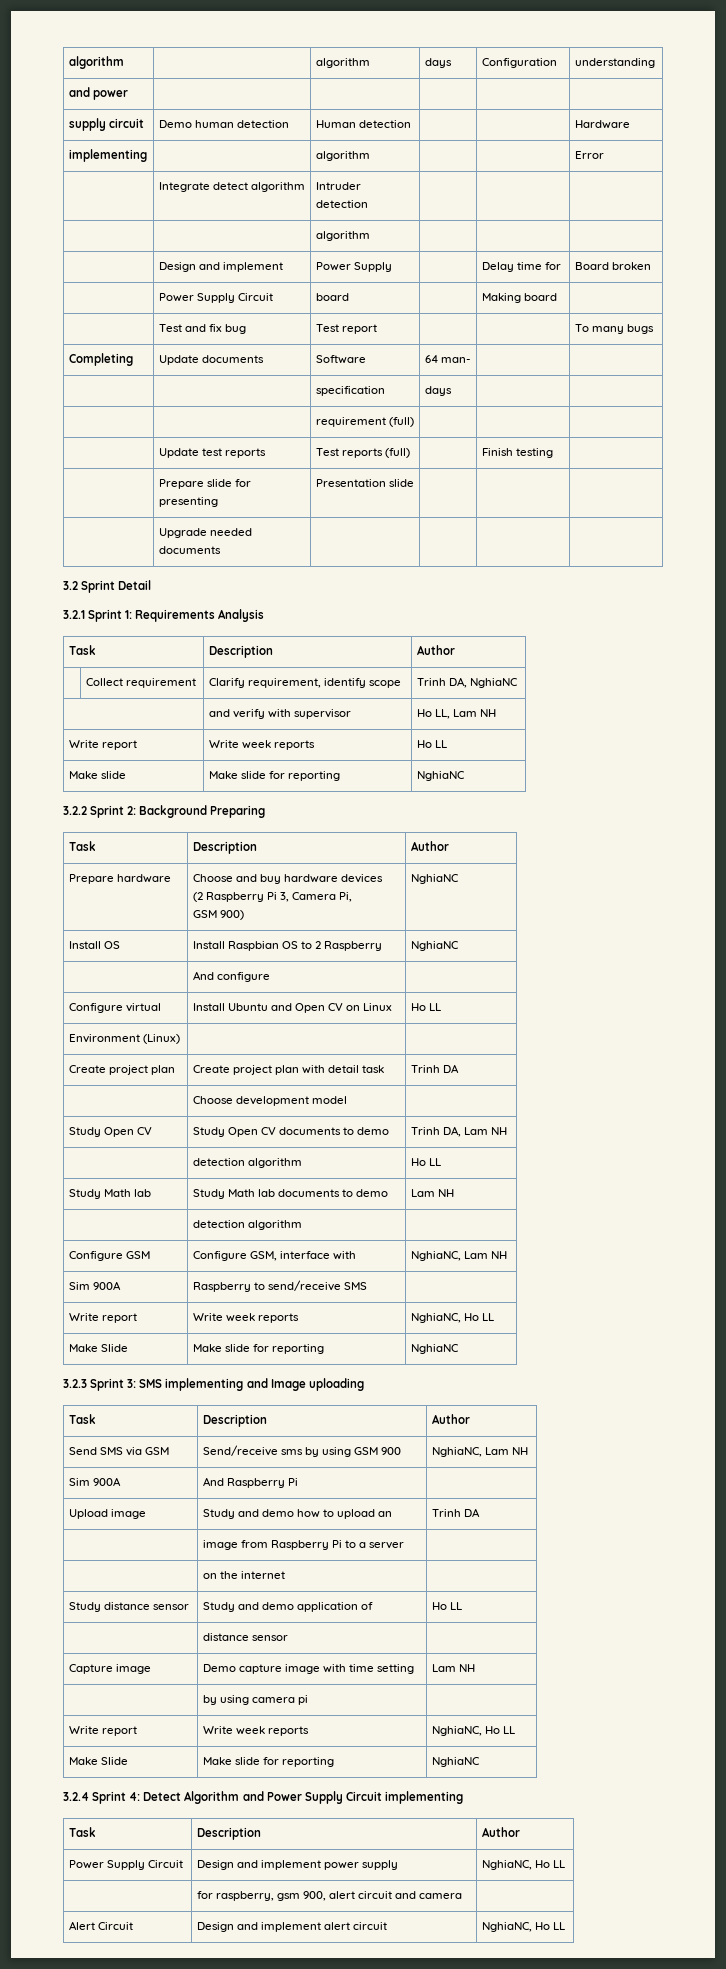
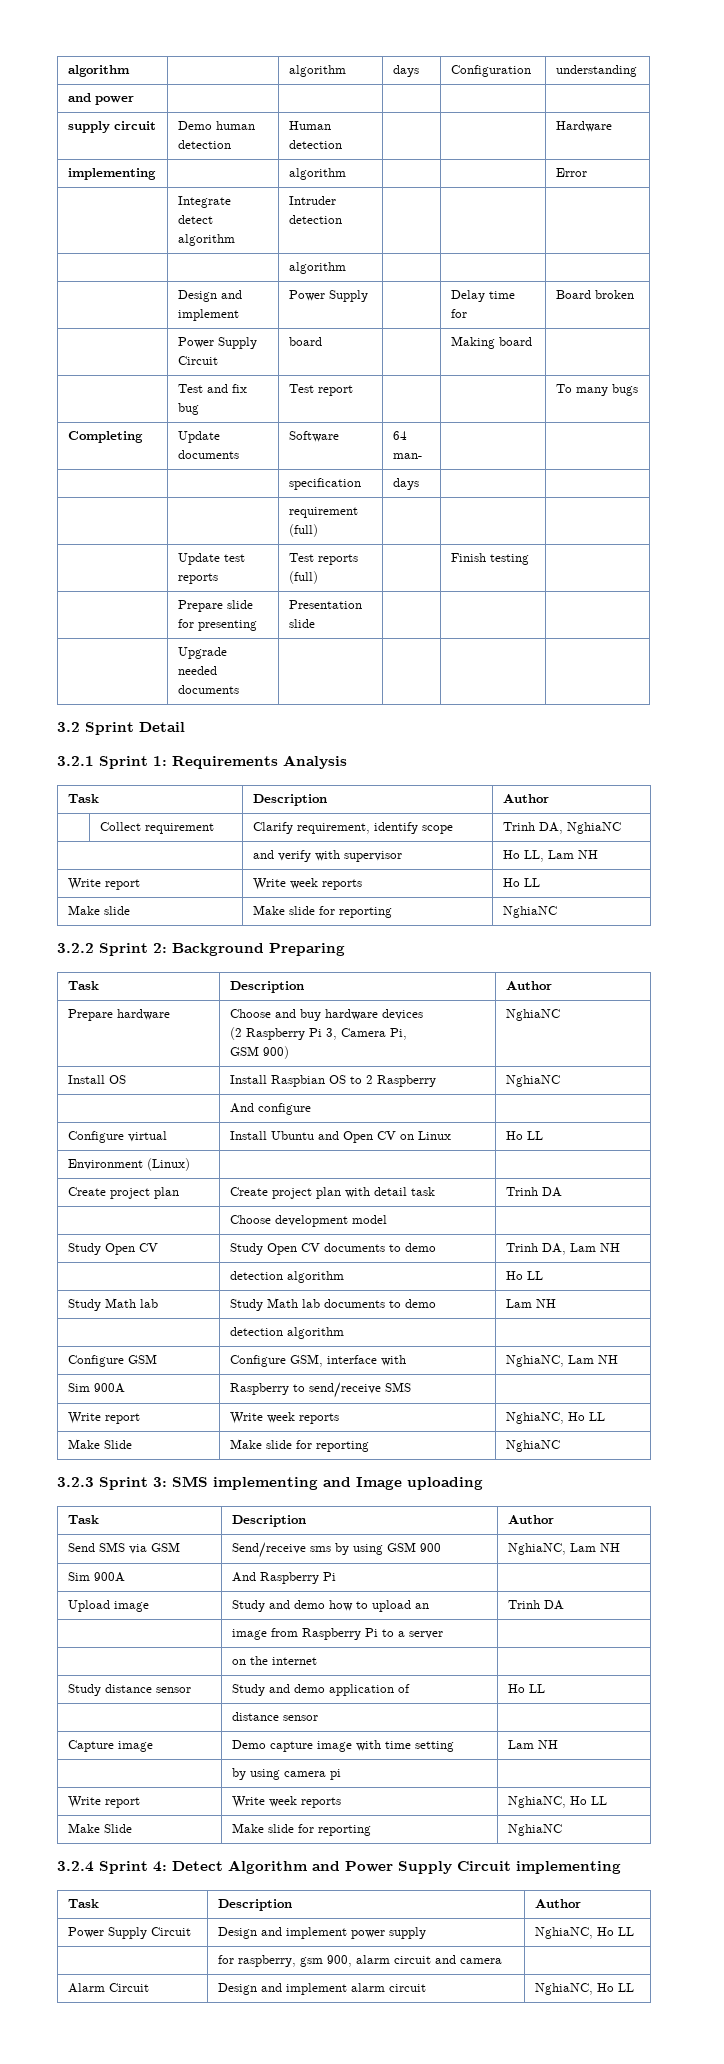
- | for raspberry, gsm 900, alert circuit and camera |
+ | for raspberry, gsm 900, alarm circuit and camera |
- Alert Circuit | Design and implement alert circuit | NghiaNC, Ho LL
+ Alarm Circuit | Design and implement alarm circuit | NghiaNC, Ho LL

